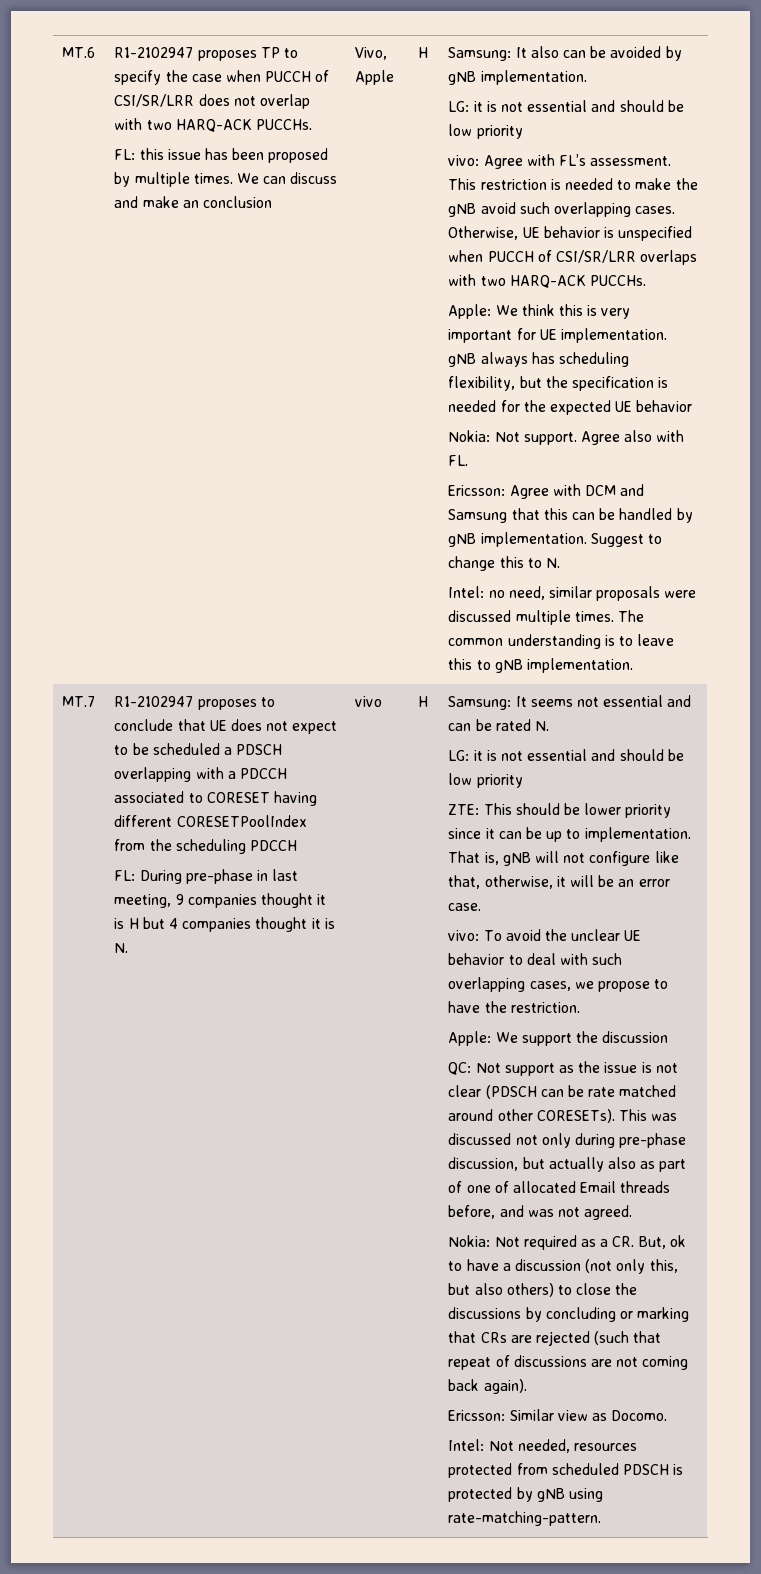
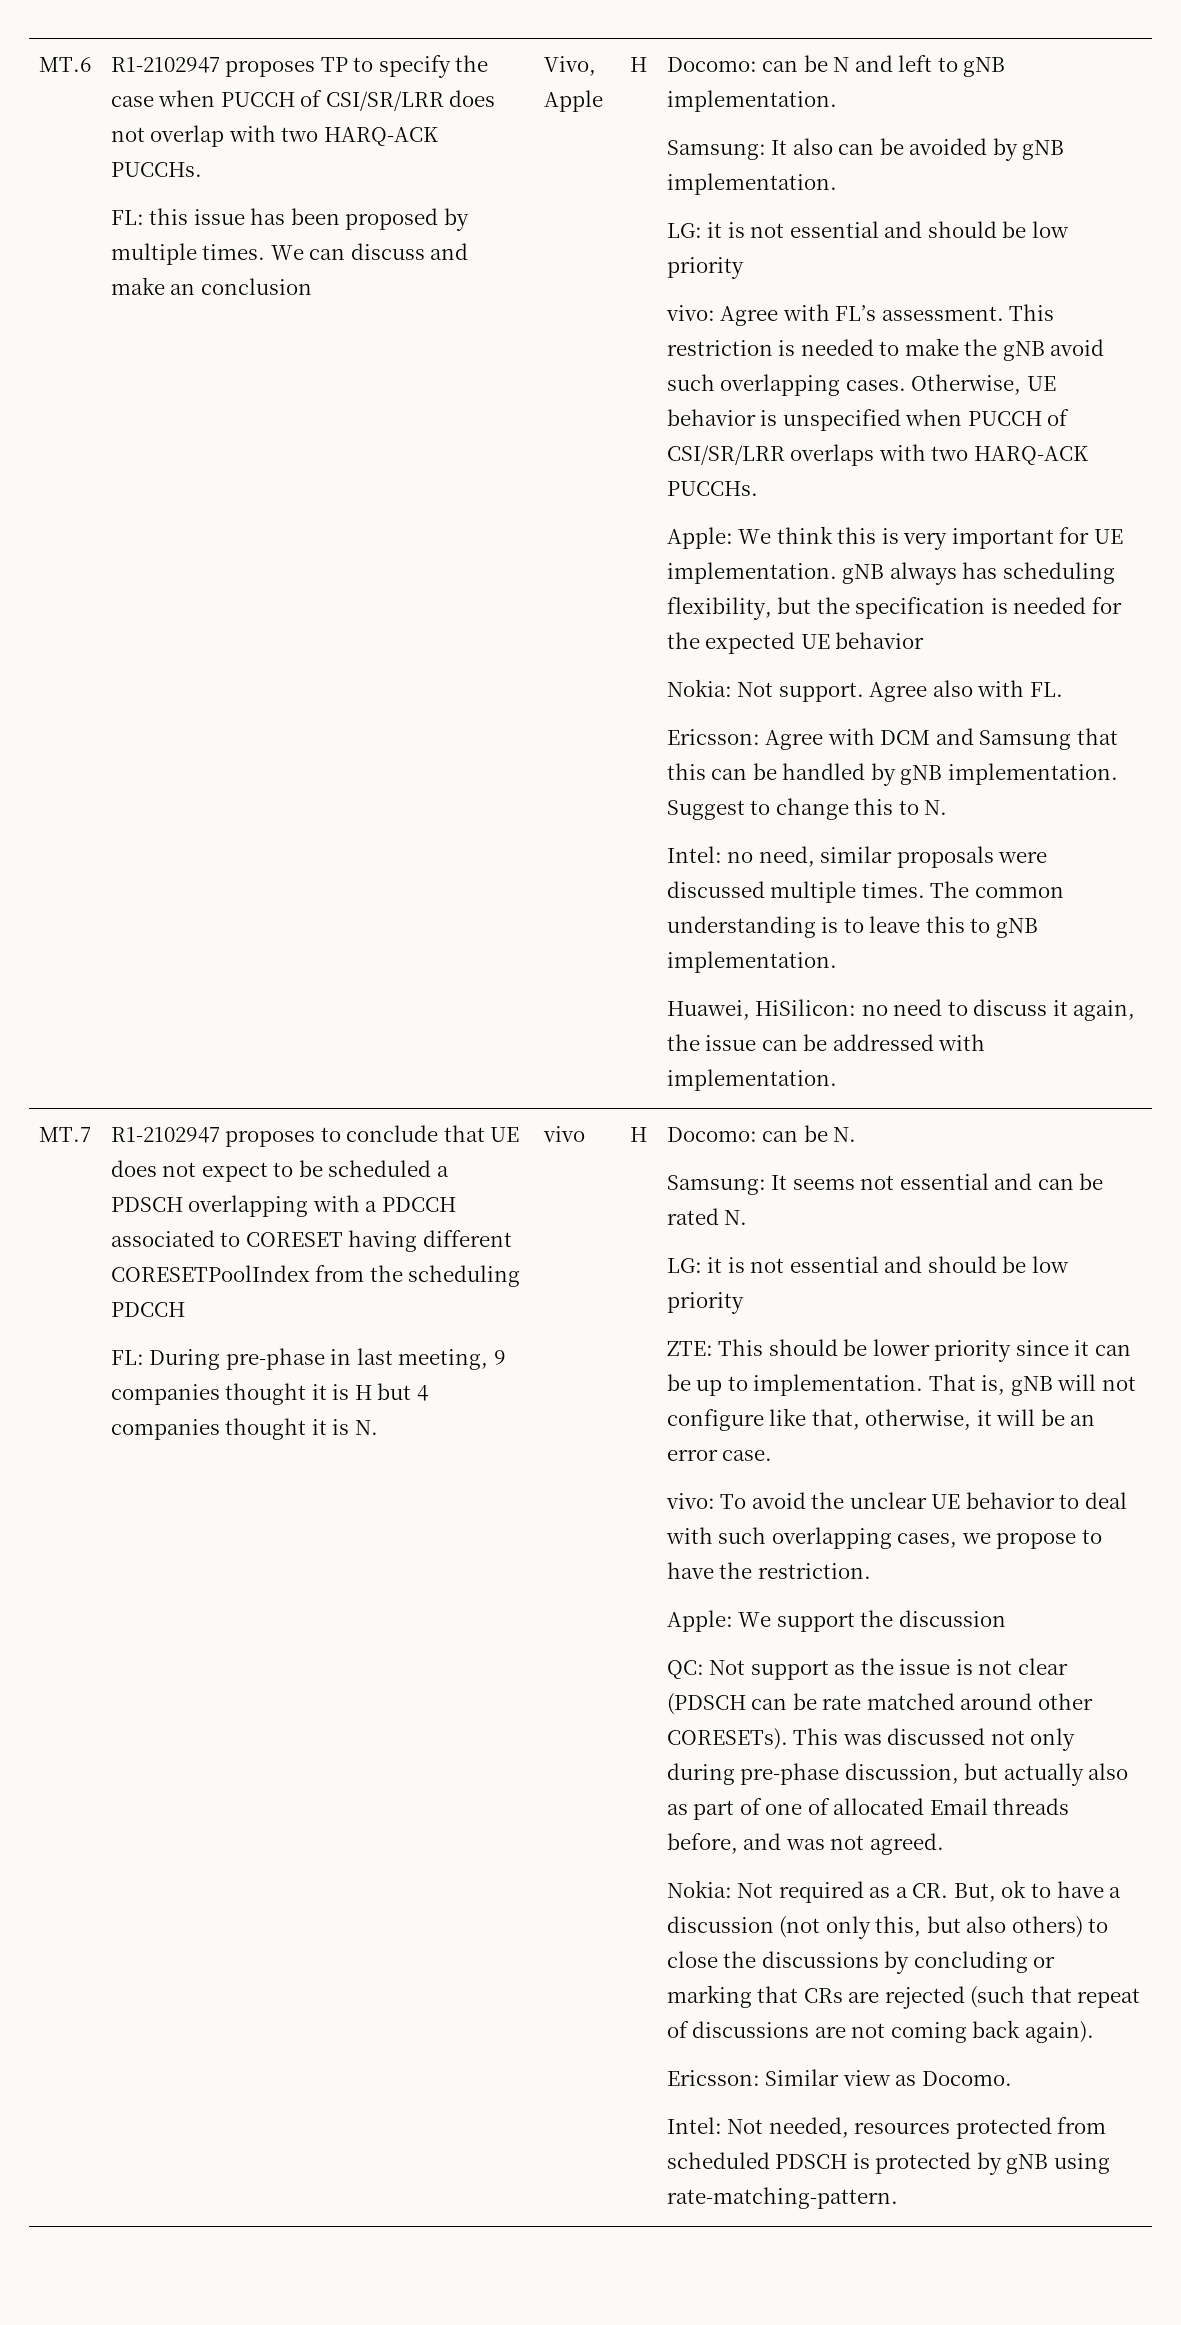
+ Docomo: can be N and left to gNB implementation.
+ Huawei, HiSilicon: no need to discuss it again, the issue can be addressed with implementation.
+ Docomo: can be N.

